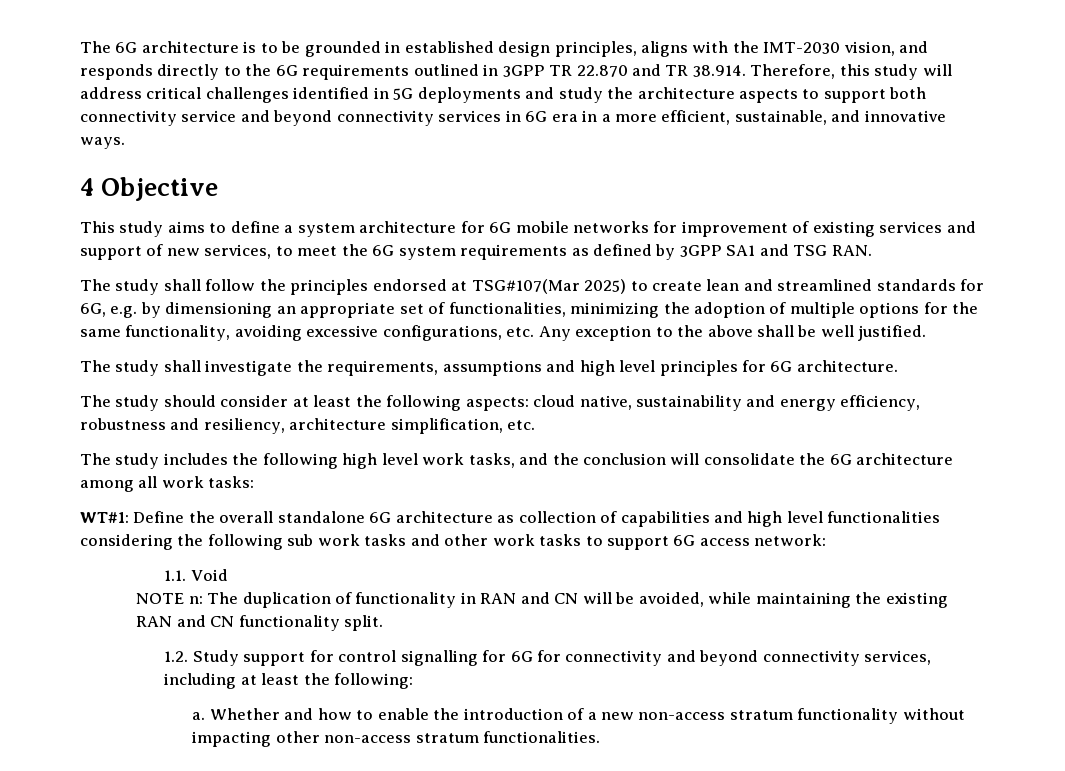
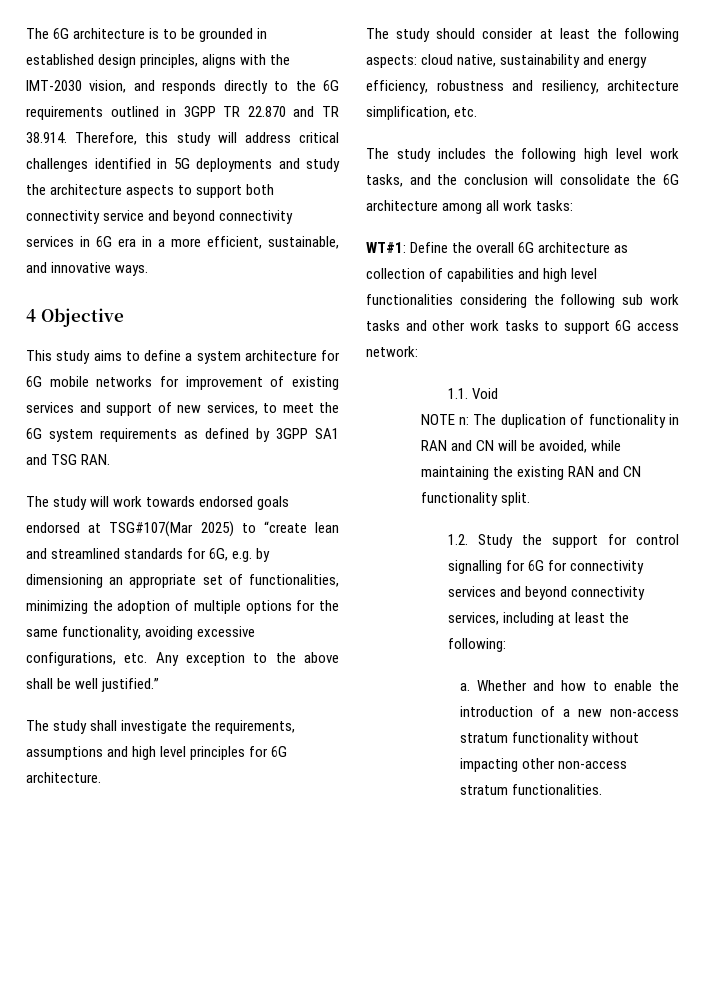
- The study shall follow the principles endorsed at TSG#107(Mar 2025) to create lean and streamlined standards for 6G, e.g. by dimensioning an appropriate set of functionalities, minimizing the adoption of multiple options for the same functionality, avoiding excessive configurations, etc. Any exception to the above shall be well justified.
+ The study will work towards endorsed goals endorsed at TSG#107(Mar 2025) to “create lean and streamlined standards for 6G, e.g. by dimensioning an appropriate set of functionalities, minimizing the adoption of multiple options for the same functionality, avoiding excessive configurations, etc. Any exception to the above shall be well justified.”
- WT#1: Define the overall standalone 6G architecture as collection of capabilities and high level functionalities considering the following sub work tasks and other work tasks to support 6G access network:
+ WT#1: Define the overall 6G architecture as collection of capabilities and high level functionalities considering the following sub work tasks and other work tasks to support 6G access network:
- 1.2. Study support for control signalling for 6G for connectivity and beyond connectivity services, including at least the following:
+ 1.2. Study the support for control signalling for 6G for connectivity services and beyond connectivity services, including at least the following:

